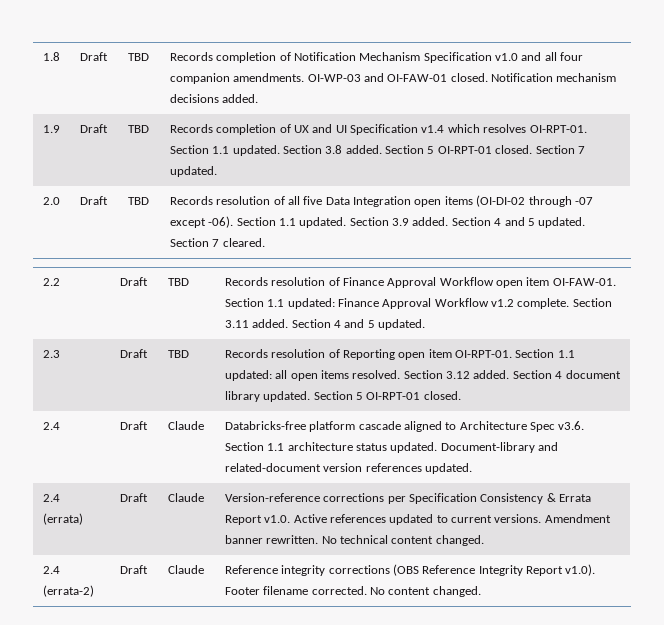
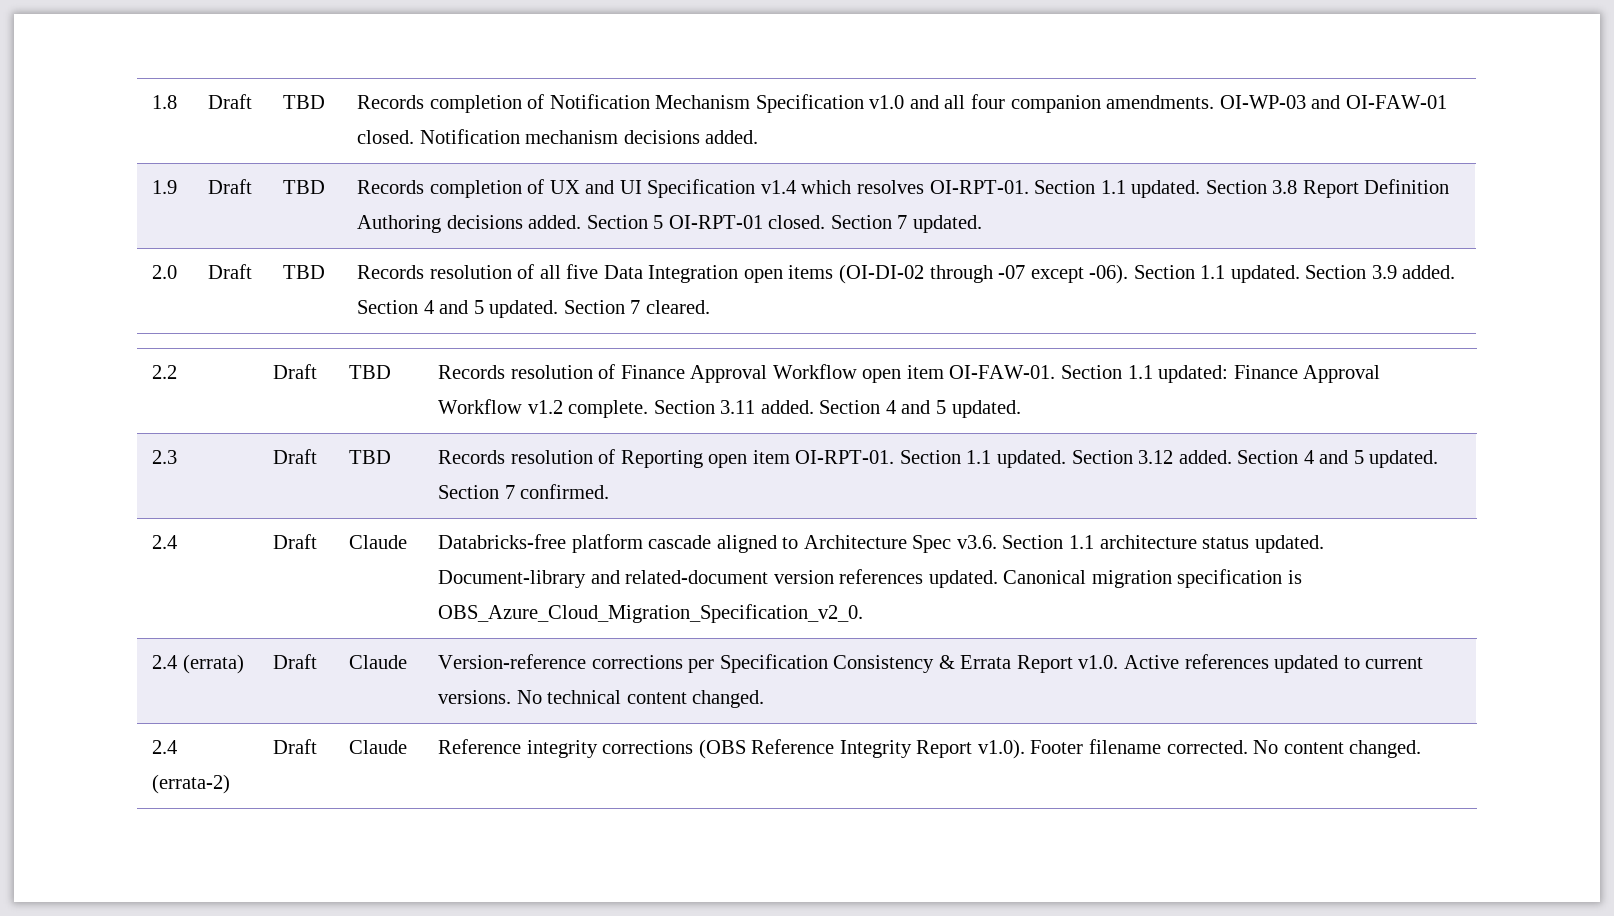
- 1.9 | Draft | TBD | Records completion of UX and UI Specification v1.4 which resolves OI-RPT-01. Section 1.1 updated. Section 3.8 added. Section 5 OI-RPT-01 closed. Section 7 updated.
+ 1.9 | Draft | TBD | Records completion of UX and UI Specification v1.4 which resolves OI-RPT-01. Section 1.1 updated. Section 3.8 Report Definition Authoring decisions added. Section 5 OI-RPT-01 closed. Section 7 updated.
- 2.3 | Draft | TBD | Records resolution of Reporting open item OI-RPT-01. Section 1.1 updated: all open items resolved. Section 3.12 added. Section 4 document library updated. Section 5 OI-RPT-01 closed.
+ 2.3 | Draft | TBD | Records resolution of Reporting open item OI-RPT-01. Section 1.1 updated. Section 3.12 added. Section 4 and 5 updated. Section 7 confirmed.
- 2.4 | Draft | Claude | Databricks-free platform cascade aligned to Architecture Spec v3.6. Section 1.1 architecture status updated. Document-library and related-document version references updated.
+ 2.4 | Draft | Claude | Databricks-free platform cascade aligned to Architecture Spec v3.6. Section 1.1 architecture status updated. Document-library and related-document version references updated. Canonical migration specification is OBS_Azure_Cloud_Migration_Specification_v2_0.
- 2.4 (errata) | Draft | Claude | Version-reference corrections per Specification Consistency & Errata Report v1.0. Active references updated to current versions. Amendment banner rewritten. No technical content changed.
+ 2.4 (errata) | Draft | Claude | Version-reference corrections per Specification Consistency & Errata Report v1.0. Active references updated to current versions. No technical content changed.

